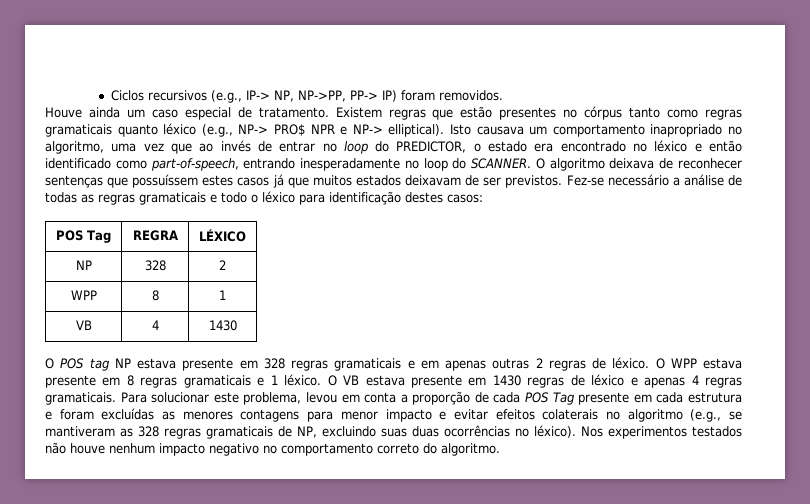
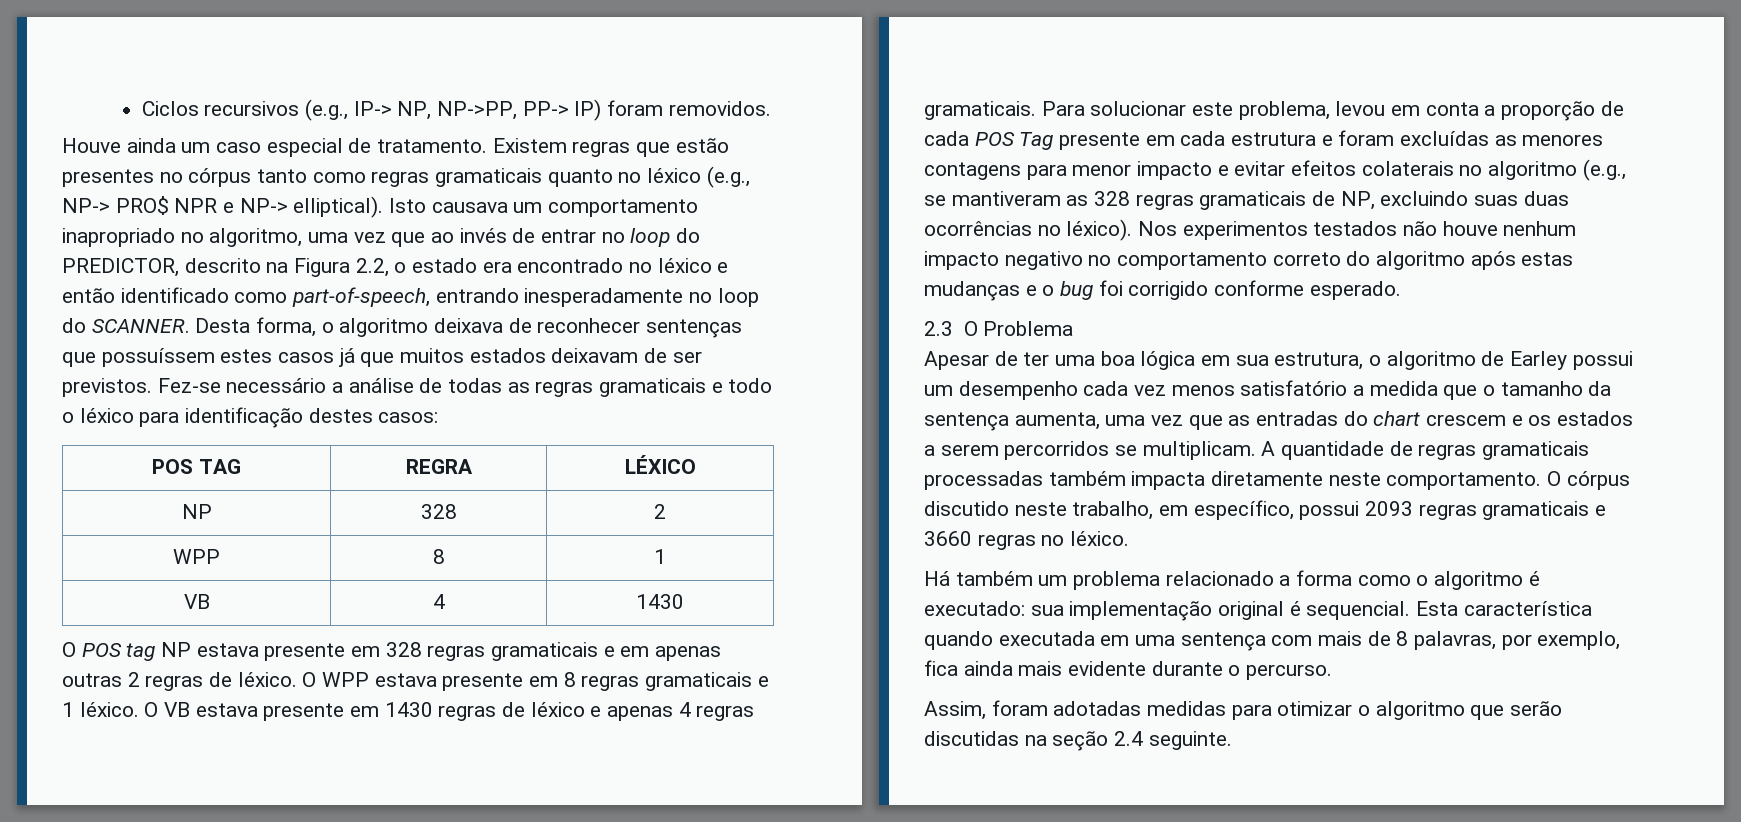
- Existem regras que estão presentes no córpus tanto como regras gramaticais quanto léxico (e.g., NP-> PRO$ NPR e NP-> elliptical).
+ Existem regras que estão presentes no córpus tanto como regras gramaticais quanto no léxico (e.g., NP-> PRO$ NPR e NP-> elliptical).
- Isto causava um comportamento inapropriado no algoritmo, uma vez que ao invés de entrar no loop do PREDICTOR, o estado era encontrado no léxico e então identificado como part-of-speech, entrando inesperadamente no loop do SCANNER.
+ Isto causava um comportamento inapropriado no algoritmo, uma vez que ao invés de entrar no loop do PREDICTOR, descrito na Figura 2.2, o estado era encontrado no léxico e então identificado como part-of-speech, entrando inesperadamente no loop do SCANNER.
- O algoritmo deixava de reconhecer sentenças que possuíssem estes casos já que muitos estados deixavam de ser previstos.
+ Desta forma, o algoritmo deixava de reconhecer sentenças que possuíssem estes casos já que muitos estados deixavam de ser previstos.
- POS Tag | REGRA | LÉXICO
+ POS TAG | REGRA | LÉXICO
- Nos experimentos testados não houve nenhum impacto negativo no comportamento correto do algoritmo.
+ Nos experimentos testados não houve nenhum impacto negativo no comportamento correto do algoritmo após estas mudanças e o bug foi corrigido conforme esperado.
+ 2.3 O Problema
+ Apesar de ter uma boa lógica em sua estrutura, o algoritmo de Earley possui um desempenho cada vez menos satisfatório a medida que o tamanho da sentença aumenta, uma vez que as entradas do chart crescem e os estados a serem percorridos se multiplicam. A quantidade de regras gramaticais processadas também impacta diretamente neste comportamento. O córpus discutido neste trabalho, em específico, possui 2093 regras gramaticais e 3660 regras no léxico.
+ Há também um problema relacionado a forma como o algoritmo é executado: sua implementação original é sequencial. Esta característica quando executada em uma sentença com mais de 8 palavras, por exemplo, fica ainda mais evidente durante o percurso.
+ Assim, foram adotadas medidas para otimizar o algoritmo que serão discutidas na seção 2.4 seguinte.

